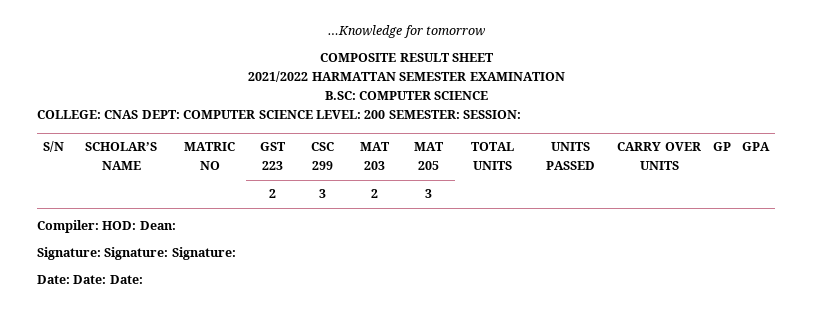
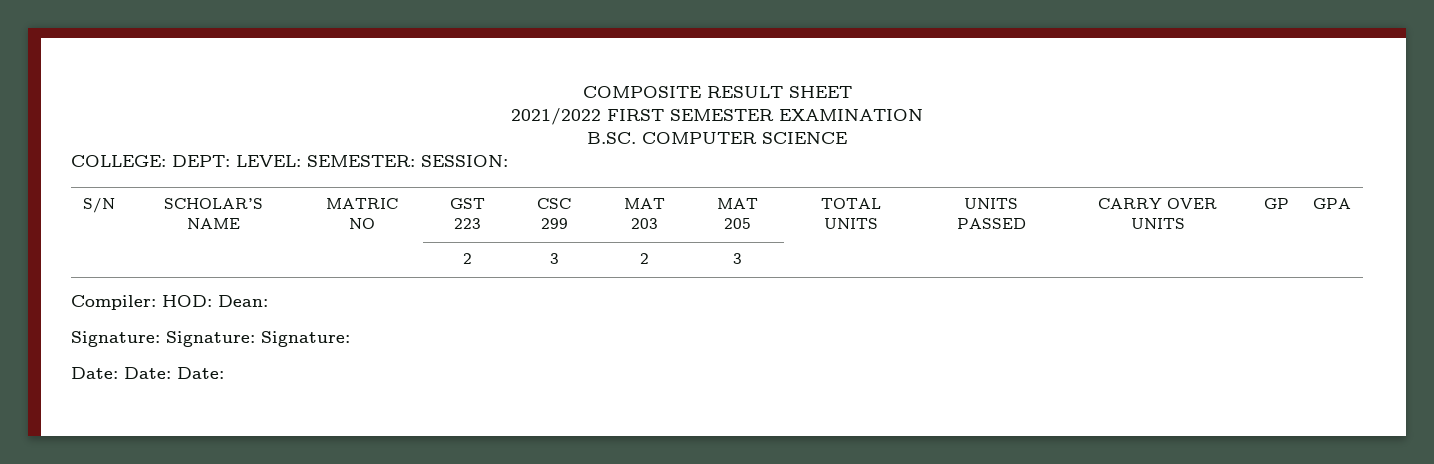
- …Knowledge for tomorrow
- 2021/2022 HARMATTAN SEMESTER EXAMINATION
+ 2021/2022 FIRST SEMESTER EXAMINATION
- B.SC: COMPUTER SCIENCE
+ B.SC. COMPUTER SCIENCE
- COLLEGE: CNAS DEPT: COMPUTER SCIENCE LEVEL: 200 SEMESTER: SESSION:
+ COLLEGE: DEPT: LEVEL: SEMESTER: SESSION:

